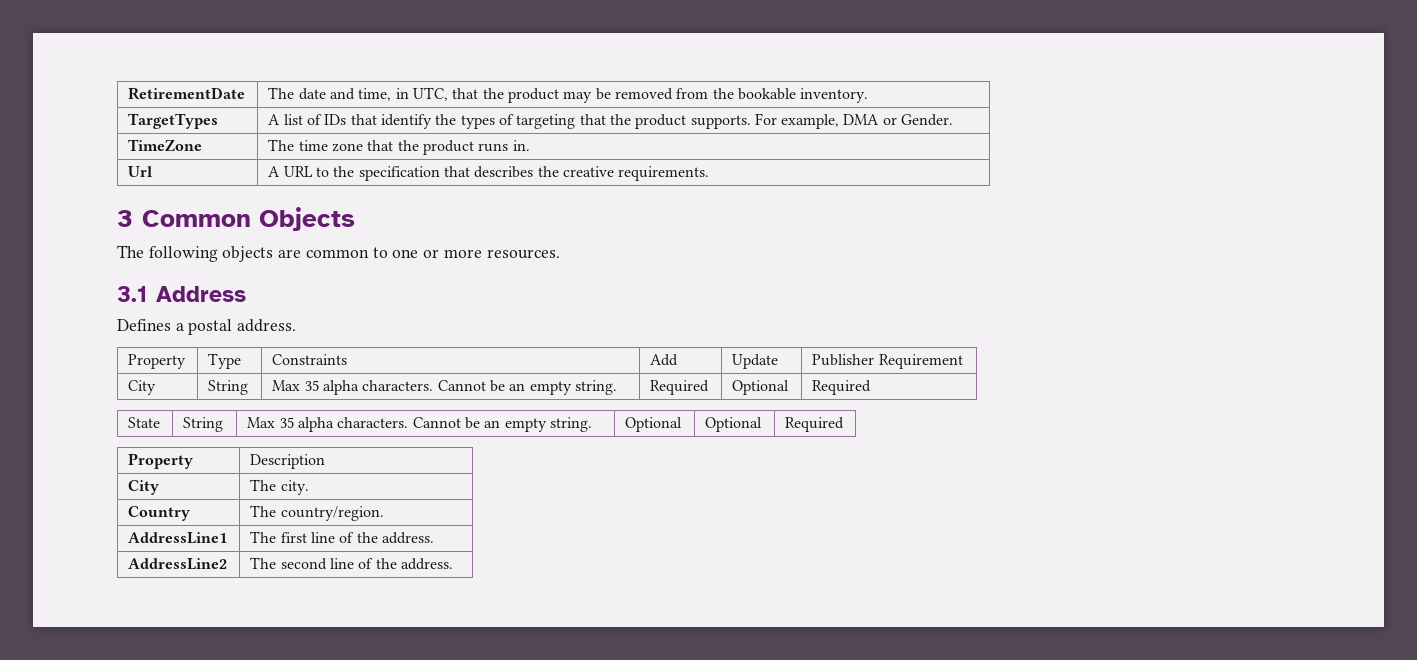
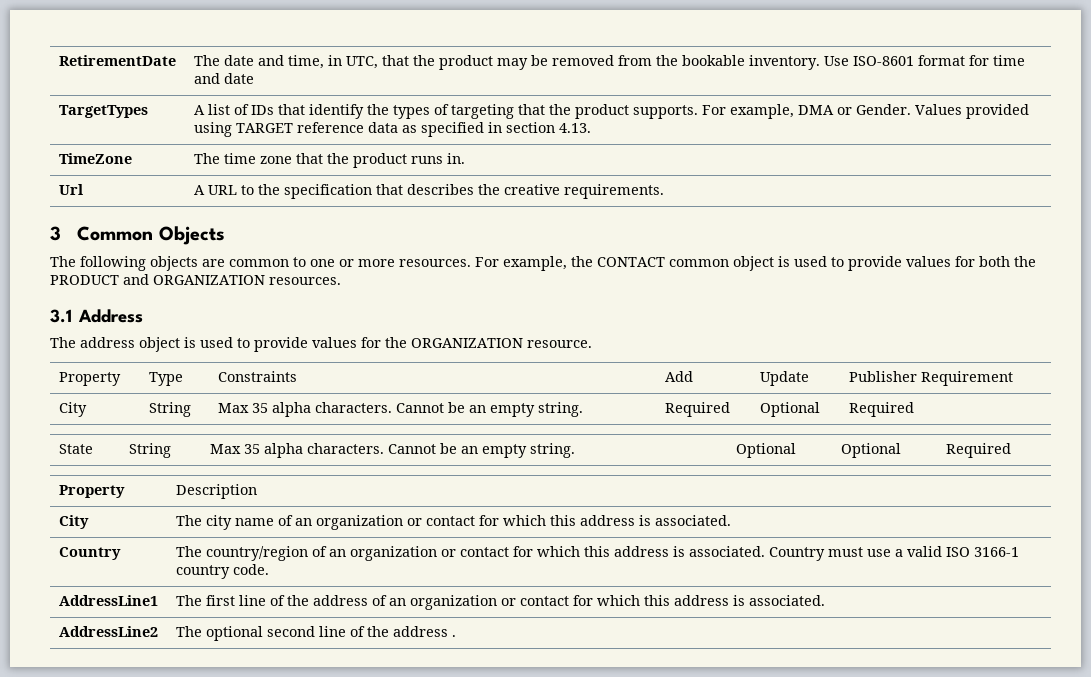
- RetirementDate | The date and time, in UTC, that the product may be removed from the bookable inventory.
+ RetirementDate | The date and time, in UTC, that the product may be removed from the bookable inventory. Use ISO-8601 format for time and date
- TargetTypes | A list of IDs that identify the types of targeting that the product supports. For example, DMA or Gender.
+ TargetTypes | A list of IDs that identify the types of targeting that the product supports. For example, DMA or Gender. Values provided using TARGET reference data as specified in section 4.13.
- The following objects are common to one or more resources.
+ The following objects are common to one or more resources. For example, the CONTACT common object is used to provide values for both the PRODUCT and ORGANIZATION resources.
  3.1 Address
- Defines a postal address.
+ The address object is used to provide values for the ORGANIZATION resource.
- City | The city.
- Country | The country/region.
+ City | The city name of an organization or contact for which this address is associated.
+ Country | The country/region of an organization or contact for which this address is associated. Country must use a valid ISO 3166-1 country code.
- AddressLine1 | The first line of the address.
+ AddressLine1 | The first line of the address of an organization or contact for which this address is associated.
- AddressLine2 | The second line of the address.
+ AddressLine2 | The optional second line of the address .

